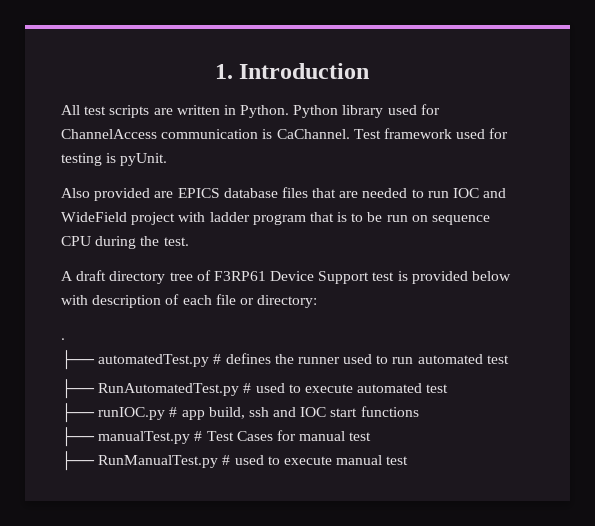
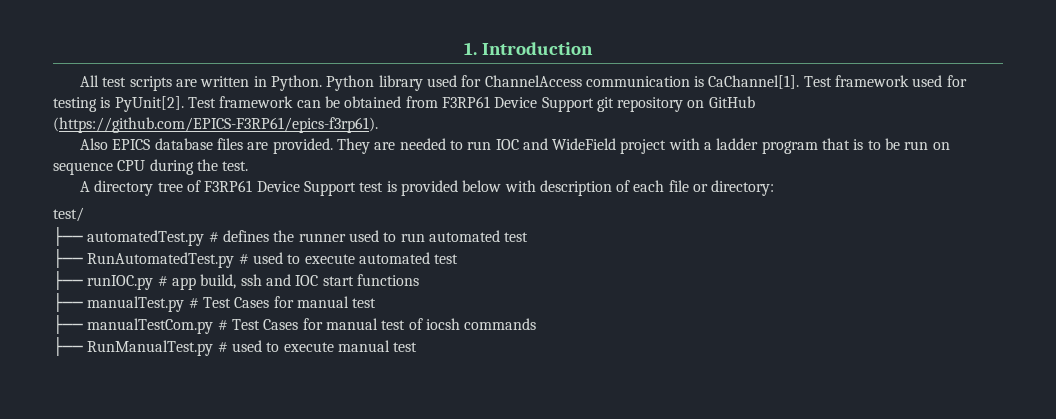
- Python library used for ChannelAccess communication is CaChannel.
+ Python library used for ChannelAccess communication is CaChannel[1].
- Test framework used for testing is pyUnit.
+ Test framework used for testing is PyUnit[2]. Test framework can be obtained from F3RP61 Device Support git repository on GitHub (https://github.com/EPICS-F3RP61/epics-f3rp61).
- Also provided are EPICS database files that are needed to run IOC and WideField project with ladder program that is to be run on sequence CPU during the test.
+ Also EPICS database files are provided. They are needed to run IOC and WideField project with a ladder program that is to be run on sequence CPU during the test.
- A draft directory tree of F3RP61 Device Support test is provided below with description of each file or directory:
+ A directory tree of F3RP61 Device Support test is provided below with description of each file or directory:
- .
+ test/
+ ├── manualTestCom.py # Test Cases for manual test of iocsh commands

